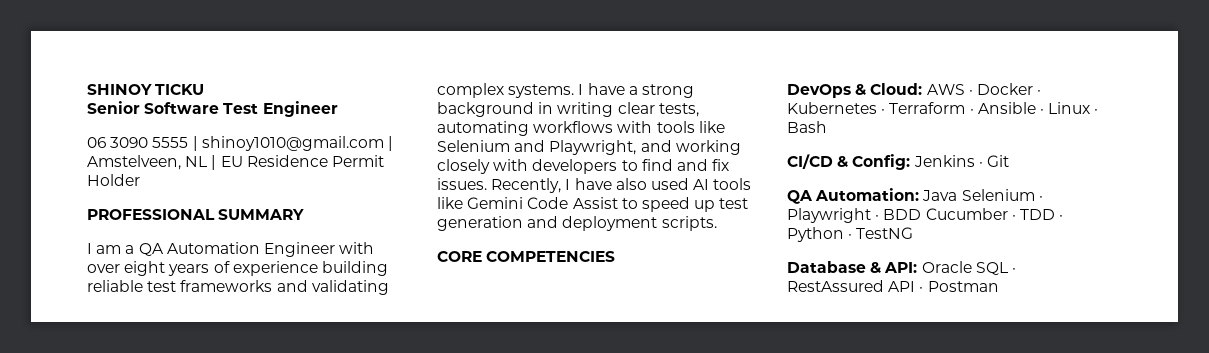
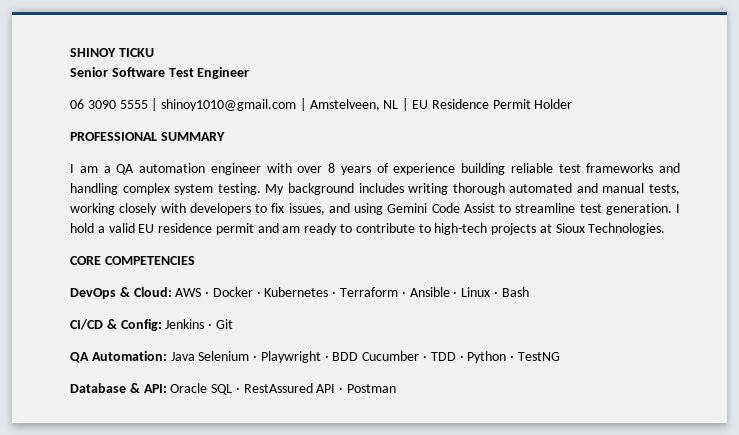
- I am a QA Automation Engineer with over eight years of experience building reliable test frameworks and validating complex systems. I have a strong background in writing clear tests, automating workflows with tools like Selenium and Playwright, and working closely with developers to find and fix issues. Recently, I have also used AI tools like Gemini Code Assist to speed up test generation and deployment scripts.
+ I am a QA automation engineer with over 8 years of experience building reliable test frameworks and handling complex system testing. My background includes writing thorough automated and manual tests, working closely with developers to fix issues, and using Gemini Code Assist to streamline test generation. I hold a valid EU residence permit and am ready to contribute to high-tech projects at Sioux Technologies.

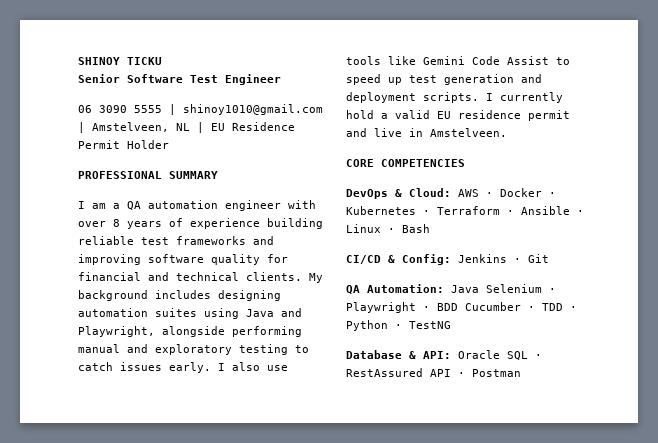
- I am a QA automation engineer with over 8 years of experience building reliable test frameworks and handling complex system testing. My background includes writing thorough automated and manual tests, working closely with developers to fix issues, and using Gemini Code Assist to streamline test generation. I hold a valid EU residence permit and am ready to contribute to high-tech projects at Sioux Technologies.
+ I am a QA automation engineer with over 8 years of experience building reliable test frameworks and improving software quality for financial and technical clients. My background includes designing automation suites using Java and Playwright, alongside performing manual and exploratory testing to catch issues early. I also use tools like Gemini Code Assist to speed up test generation and deployment scripts. I currently hold a valid EU residence permit and live in Amstelveen.

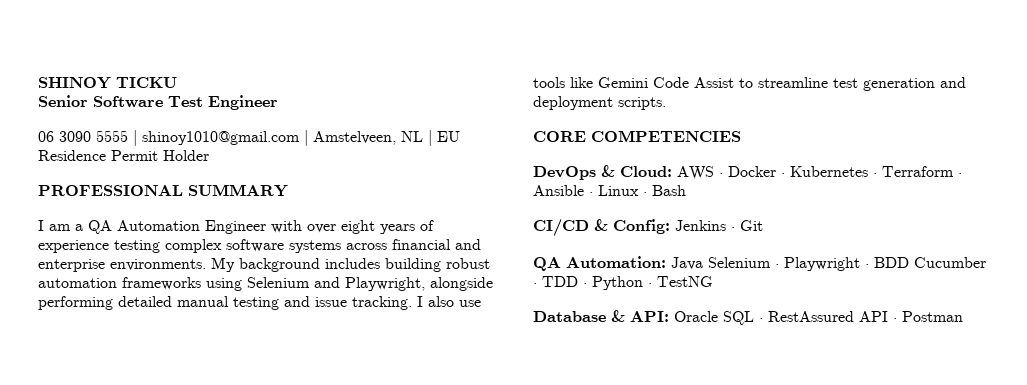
- I am a QA automation engineer with over 8 years of experience building reliable test frameworks and improving software quality for financial and technical clients. My background includes designing automation suites using Java and Playwright, alongside performing manual and exploratory testing to catch issues early.
+ I am a QA Automation Engineer with over eight years of experience testing complex software systems across financial and enterprise environments. My background includes building robust automation frameworks using Selenium and Playwright, alongside performing detailed manual testing and issue tracking.
- I also use tools like Gemini Code Assist to speed up test generation and deployment scripts. I currently hold a valid EU residence permit and live in Amstelveen.
+ I also use tools like Gemini Code Assist to streamline test generation and deployment scripts.

